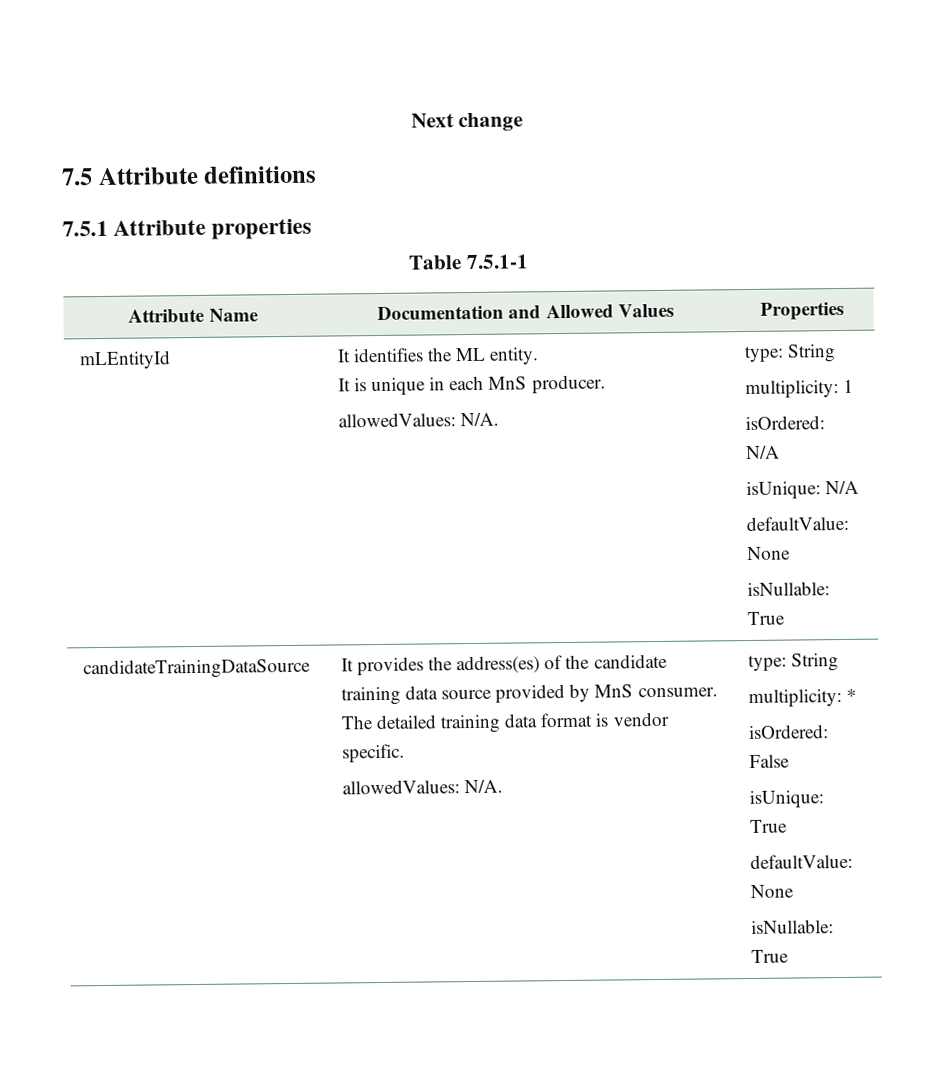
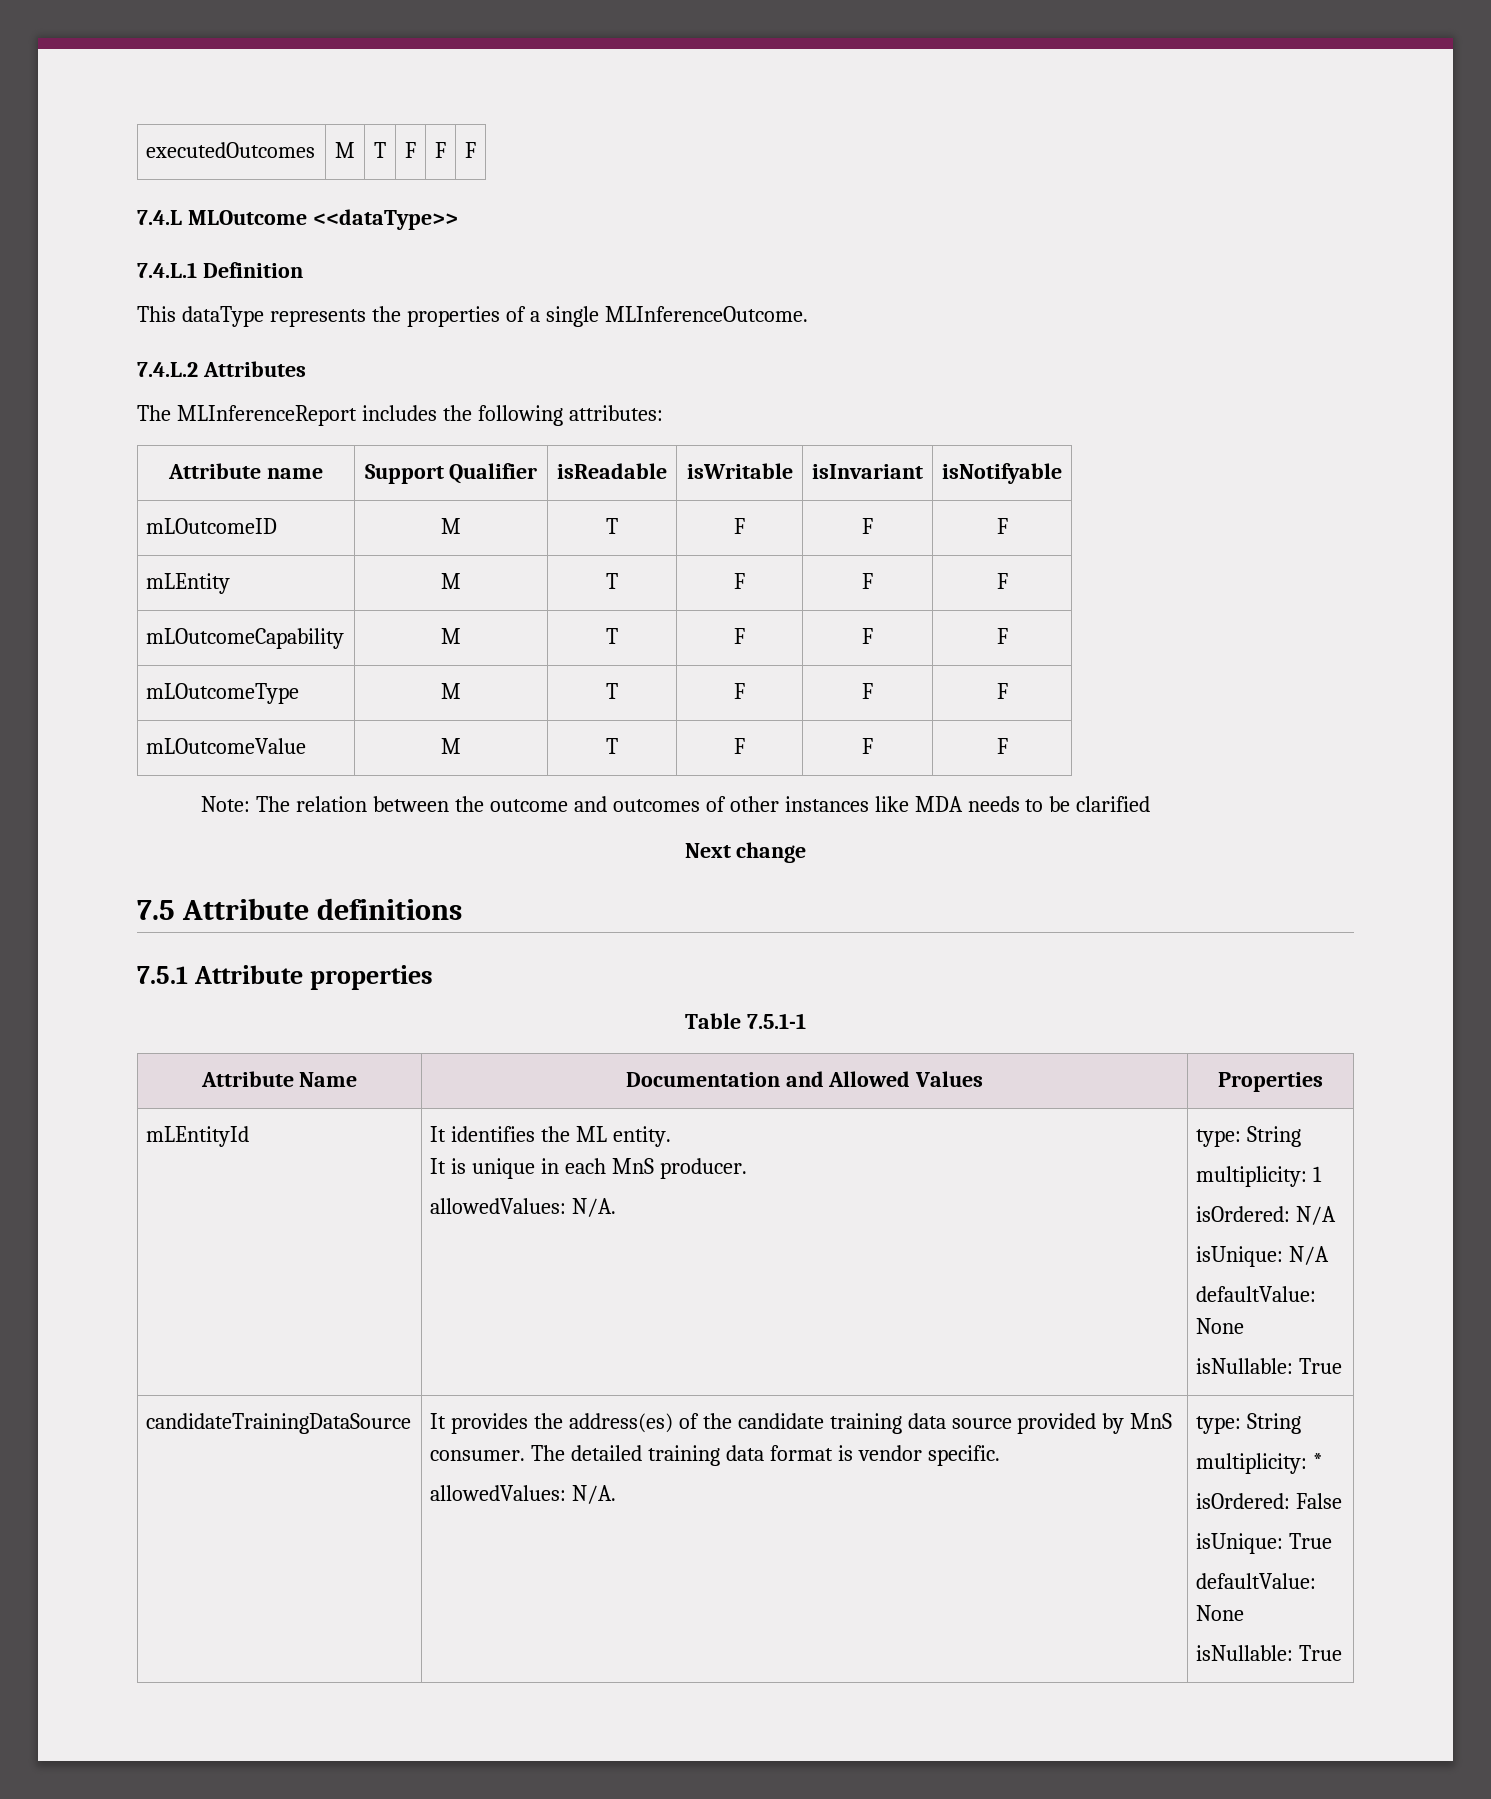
+ executedOutcomes | M | T | F | F | F
+ 7.4.L MLOutcome <<dataType>>
+ 7.4.L.1 Definition
+ This dataType represents the properties of a single MLInferenceOutcome.
+ 7.4.L.2 Attributes
+ The MLInferenceReport includes the following attributes:
+ Attribute name | Support Qualifier | isReadable | isWritable | isInvariant | isNotifyable
+ mLOutcomeID | M | T | F | F | F
+ mLEntity | M | T | F | F | F
+ mLOutcomeCapability | M | T | F | F | F
+ mLOutcomeType | M | T | F | F | F
+ mLOutcomeValue | M | T | F | F | F
+ Note: The relation between the outcome and outcomes of other instances like MDA needs to be clarified

